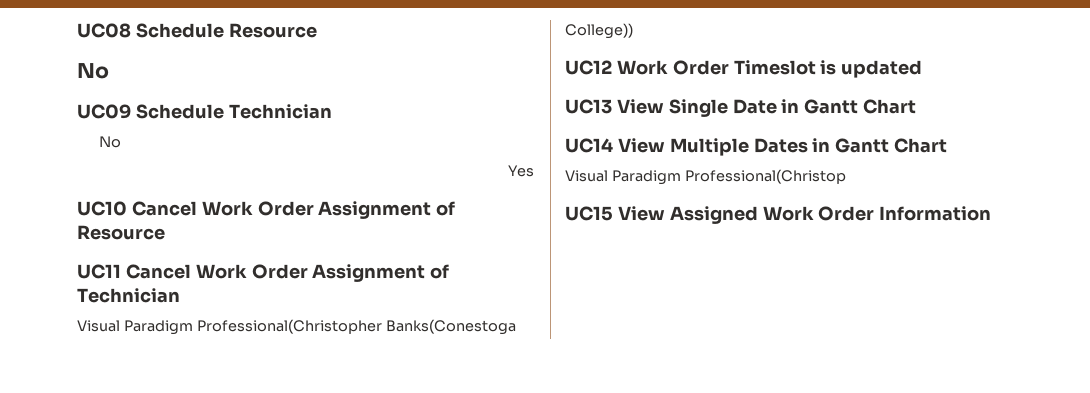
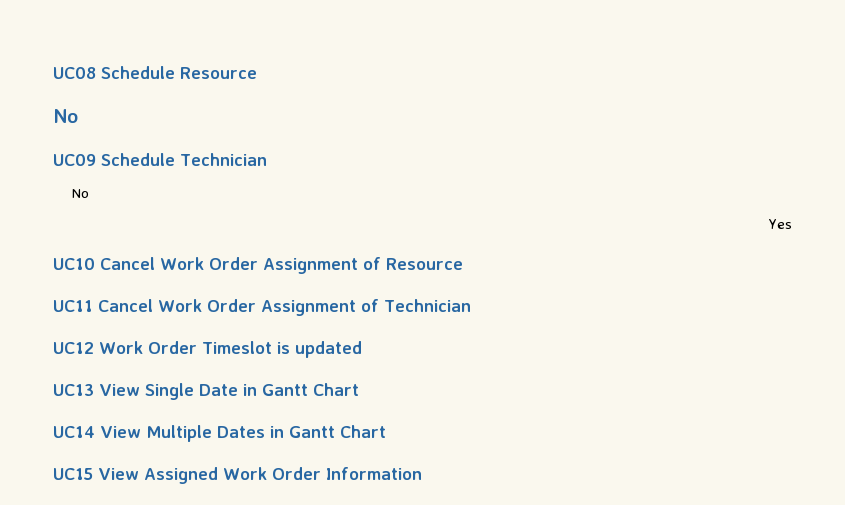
- Visual Paradigm Professional(Christopher Banks(Conestoga College))
- Visual Paradigm Professional(Christop

